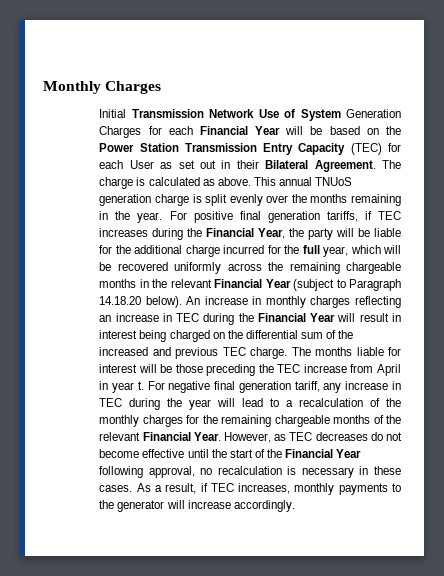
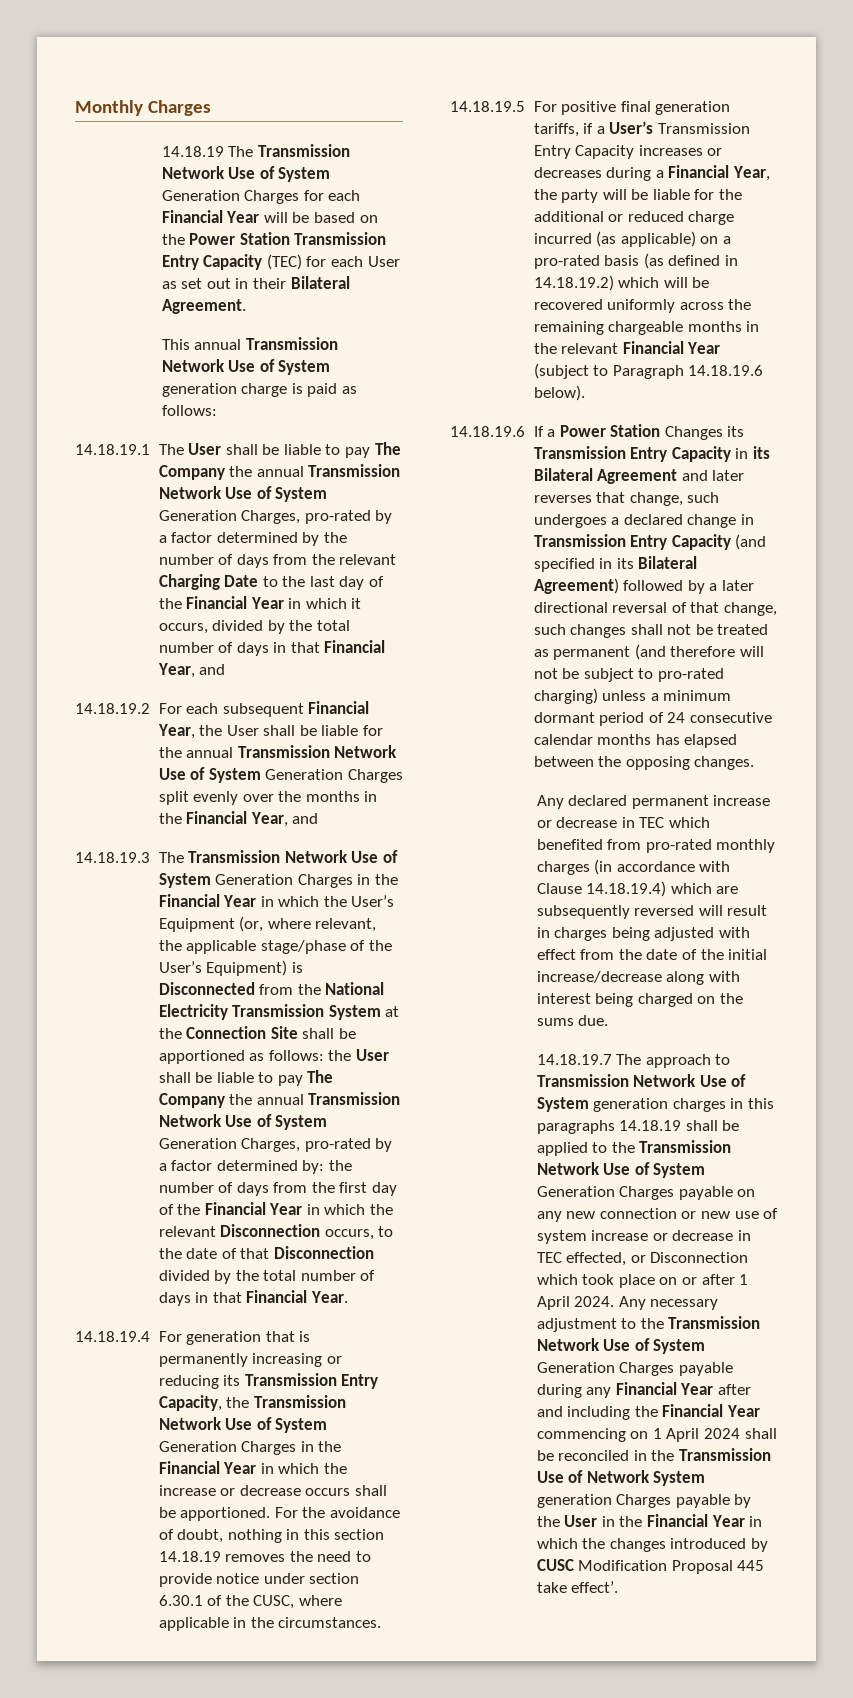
- Initial Transmission Network Use of System Generation Charges for each Financial Year will be based on the Power Station Transmission Entry Capacity (TEC) for each User as set out in their Bilateral Agreement. The charge is calculated as above. This annual TNUoS generation charge is split evenly over the months remaining in the year. For positive final generation tariffs, if TEC increases during the Financial Year, the party will be liable for the additional charge incurred for the full year, which will be recovered uniformly across the remaining chargeable months in the relevant Financial Year (subject to Paragraph 14.18.20 below). An increase in monthly charges reflecting an increase in TEC during the Financial Year will result in interest being charged on the differential sum of the increased and previous TEC charge. The months liable for interest will be those preceding the TEC increase from April in year t. For negative final generation tariff, any increase in TEC during the year will lead to a recalculation of the monthly charges for the remaining chargeable months of the relevant Financial Year. However, as TEC decreases do not become effective until the start of the Financial Year following approval, no recalculation is necessary in these cases. As a result, if TEC increases, monthly payments to the generator will increase accordingly.
+ 14.18.19 The Transmission Network Use of System Generation Charges for each Financial Year will be based on the Power Station Transmission Entry Capacity (TEC) for each User as set out in their Bilateral Agreement.
+ This annual Transmission Network Use of System generation charge is paid as follows:
+ 14.18.19.1 The User shall be liable to pay The Company the annual Transmission Network Use of System Generation Charges, pro-rated by a factor determined by the number of days from the relevant Charging Date to the last day of the Financial Year in which it occurs, divided by the total number of days in that Financial Year, and
+ 14.18.19.2 For each subsequent Financial Year, the User shall be liable for the annual Transmission Network Use of System Generation Charges split evenly over the months in the Financial Year, and
+ 14.18.19.3 The Transmission Network Use of System Generation Charges in the Financial Year in which the User’s Equipment (or, where relevant, the applicable stage/phase of the User’s Equipment) is Disconnected from the National Electricity Transmission System at the Connection Site shall be apportioned as follows: the User shall be liable to pay The Company the annual Transmission Network Use of System Generation Charges, pro-rated by a factor determined by: the number of days from the first day of the Financial Year in which the relevant Disconnection occurs, to the date of that Disconnection divided by the total number of days in that Financial Year.
+ 14.18.19.4 For generation that is permanently increasing or reducing its Transmission Entry Capacity, the Transmission Network Use of System Generation Charges in the Financial Year in which the increase or decrease occurs shall be apportioned. For the avoidance of doubt, nothing in this section 14.18.19 removes the need to provide notice under section 6.30.1 of the CUSC, where applicable in the circumstances.
+ 14.18.19.5 For positive final generation tariffs, if a User’s Transmission Entry Capacity increases or decreases during a Financial Year, the party will be liable for the additional or reduced charge incurred (as applicable) on a pro-rated basis (as defined in 14.18.19.2) which will be recovered uniformly across the remaining chargeable months in the relevant Financial Year (subject to Paragraph 14.18.19.6 below).
+ 14.18.19.6 If a Power Station Changes its Transmission Entry Capacity in its Bilateral Agreement and later reverses that change, such undergoes a declared change in Transmission Entry Capacity (and specified in its Bilateral Agreement) followed by a later directional reversal of that change, such changes shall not be treated as permanent (and therefore will not be subject to pro-rated charging) unless a minimum dormant period of 24 consecutive calendar months has elapsed between the opposing changes.
+ Any declared permanent increase or decrease in TEC which benefited from pro-rated monthly charges (in accordance with Clause 14.18.19.4) which are subsequently reversed will result in charges being adjusted with effect from the date of the initial increase/decrease along with interest being charged on the sums due.
+ 14.18.19.7 The approach to Transmission Network Use of System generation charges in this paragraphs 14.18.19 shall be applied to the Transmission Network Use of System Generation Charges payable on any new connection or new use of system increase or decrease in TEC effected, or Disconnection which took place on or after 1 April 2024. Any necessary adjustment to the Transmission Network Use of System Generation Charges payable during any Financial Year after and including the Financial Year commencing on 1 April 2024 shall be reconciled in the Transmission Use of Network System generation Charges payable by the User in the Financial Year in which the changes introduced by CUSC Modification Proposal 445 take effect’.

